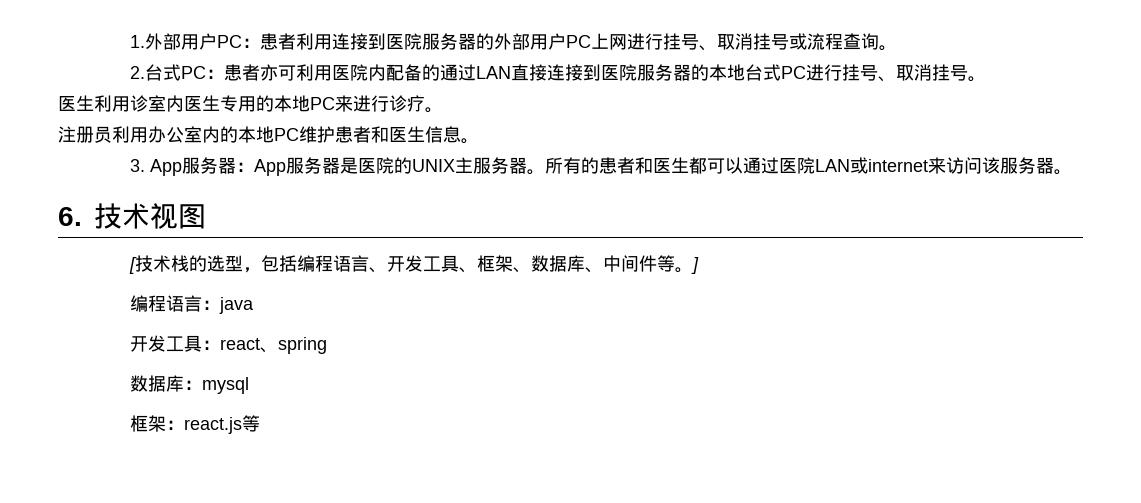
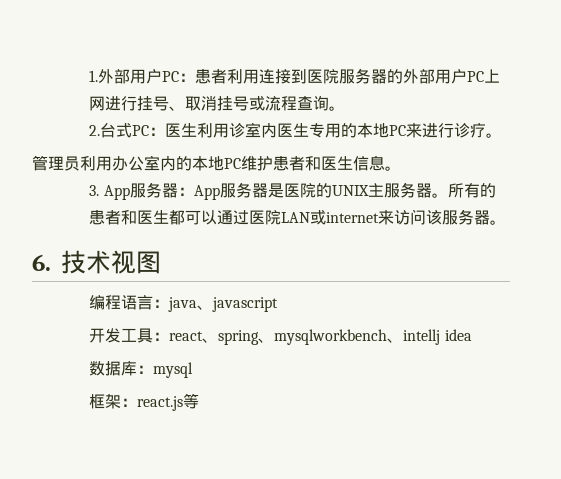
- 2.台式PC：患者亦可利用医院内配备的通过LAN直接连接到医院服务器的本地台式PC进行挂号、取消挂号。
- 医生利用诊室内医生专用的本地PC来进行诊疗。
+ 2.台式PC：医生利用诊室内医生专用的本地PC来进行诊疗。
- 注册员利用办公室内的本地PC维护患者和医生信息。
+ 管理员利用办公室内的本地PC维护患者和医生信息。
- [技术栈的选型，包括编程语言、开发工具、框架、数据库、中间件等。]
- 编程语言：java
+ 编程语言：java、javascript
- 开发工具：react、spring
+ 开发工具：react、spring、mysqlworkbench、intellj idea

